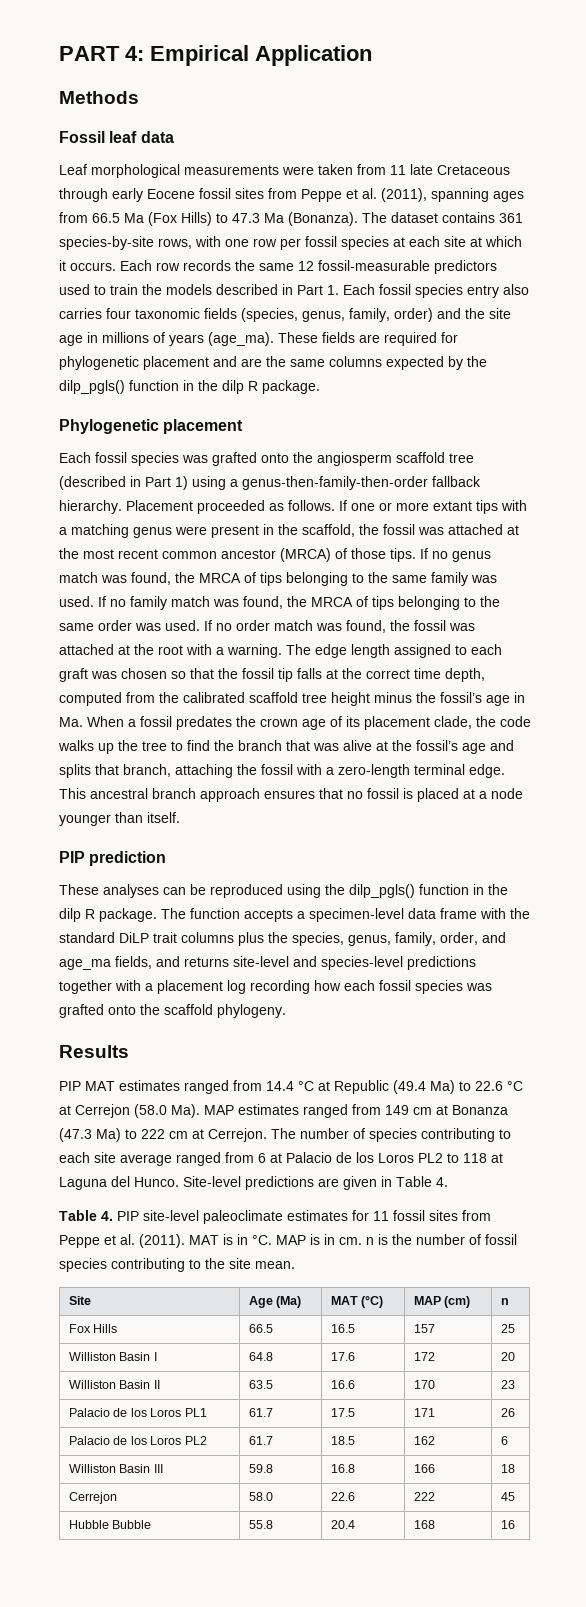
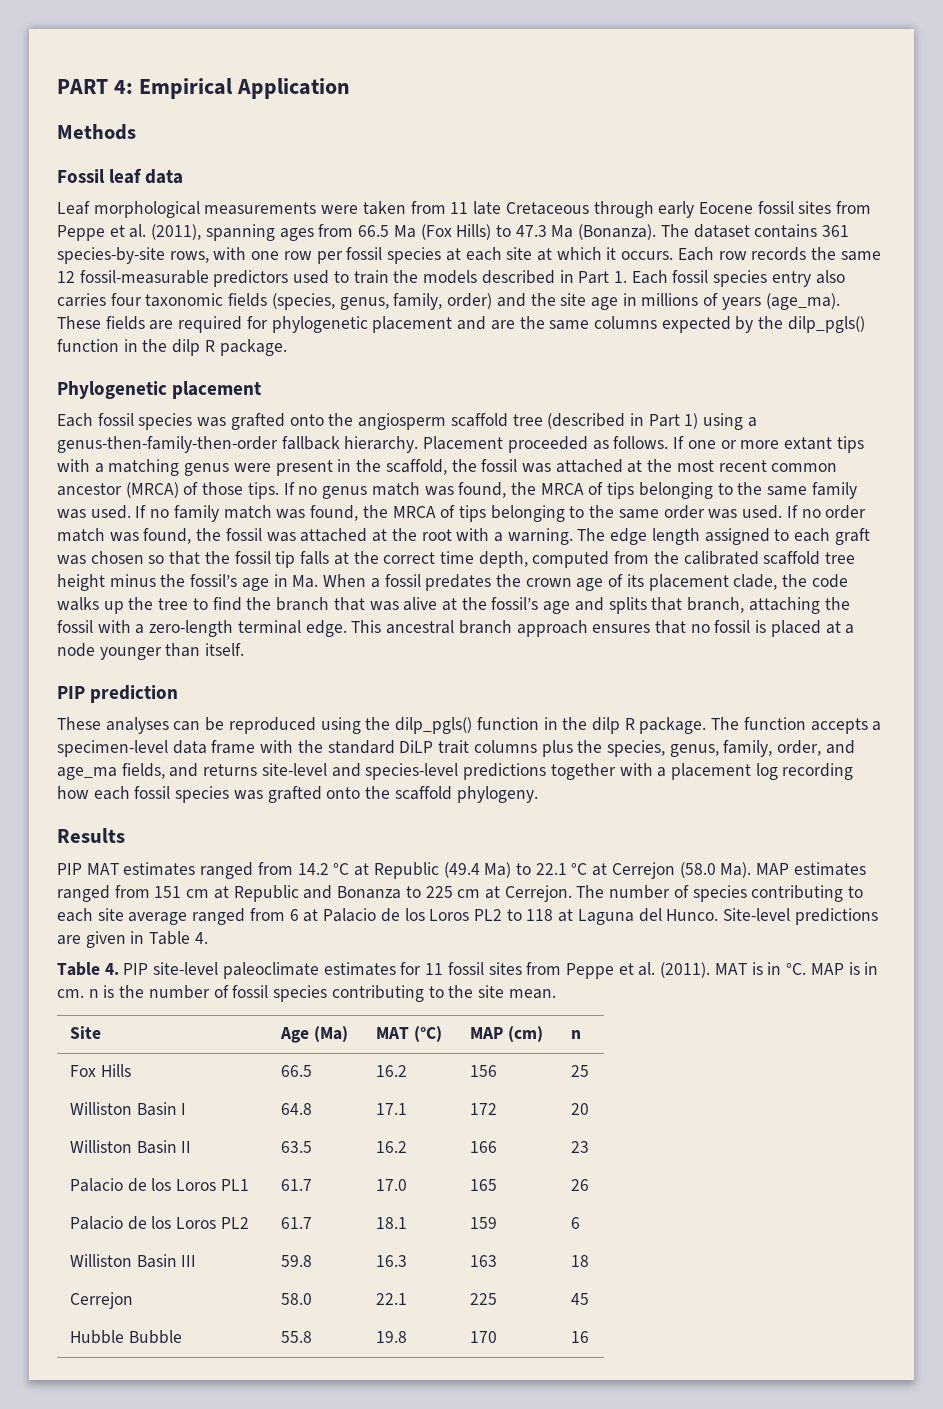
- PIP MAT estimates ranged from 14.4 °C at Republic (49.4 Ma) to 22.6 °C at Cerrejon (58.0 Ma). MAP estimates ranged from 149 cm at Bonanza (47.3 Ma) to 222 cm at Cerrejon.
+ PIP MAT estimates ranged from 14.2 °C at Republic (49.4 Ma) to 22.1 °C at Cerrejon (58.0 Ma). MAP estimates ranged from 151 cm at Republic and Bonanza to 225 cm at Cerrejon.
- Fox Hills | 66.5 | 16.5 | 157 | 25
+ Fox Hills | 66.5 | 16.2 | 156 | 25
- Williston Basin I | 64.8 | 17.6 | 172 | 20
+ Williston Basin I | 64.8 | 17.1 | 172 | 20
- Williston Basin II | 63.5 | 16.6 | 170 | 23
+ Williston Basin II | 63.5 | 16.2 | 166 | 23
- Palacio de los Loros PL1 | 61.7 | 17.5 | 171 | 26
+ Palacio de los Loros PL1 | 61.7 | 17.0 | 165 | 26
- Palacio de los Loros PL2 | 61.7 | 18.5 | 162 | 6
+ Palacio de los Loros PL2 | 61.7 | 18.1 | 159 | 6
- Williston Basin III | 59.8 | 16.8 | 166 | 18
+ Williston Basin III | 59.8 | 16.3 | 163 | 18
- Cerrejon | 58.0 | 22.6 | 222 | 45
+ Cerrejon | 58.0 | 22.1 | 225 | 45
- Hubble Bubble | 55.8 | 20.4 | 168 | 16
+ Hubble Bubble | 55.8 | 19.8 | 170 | 16

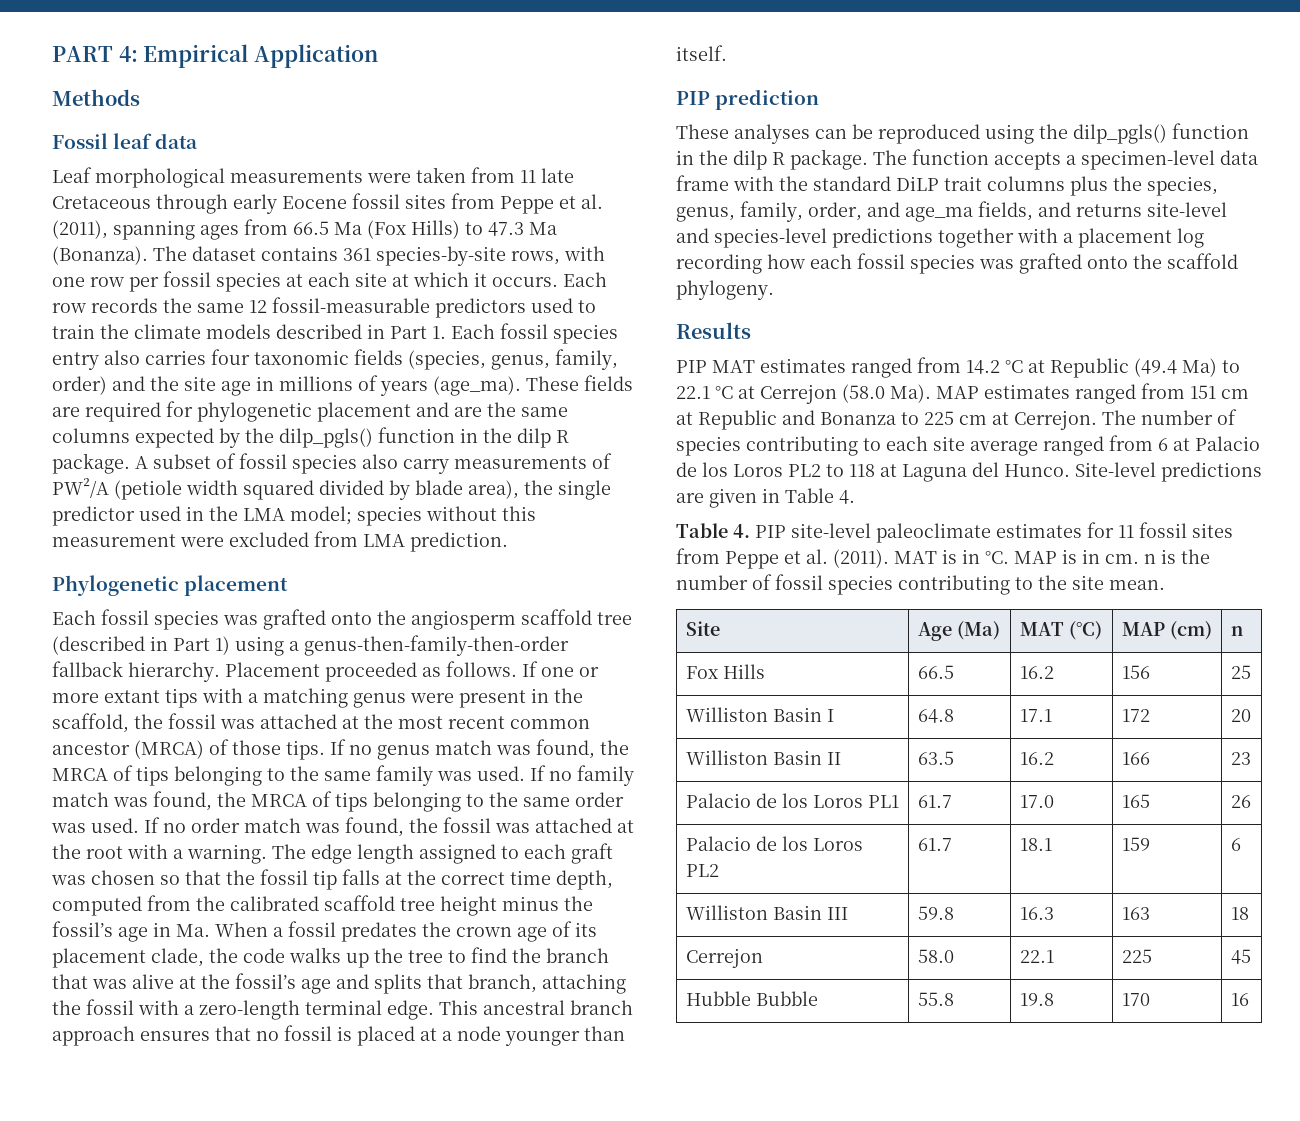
- Each row records the same 12 fossil-measurable predictors used to train the models described in Part 1. Each fossil species entry also carries four taxonomic fields (species, genus, family, order) and the site age in millions of years (age_ma).
+ Each row records the same 12 fossil-measurable predictors used to train the climate models described in Part 1. Each fossil species entry also carries four taxonomic fields (species, genus, family, order) and the site age in millions of years (age_ma).
+ A subset of fossil species also carry measurements of PW²/A (petiole width squared divided by blade area), the single predictor used in the LMA model; species without this measurement were excluded from LMA prediction.

